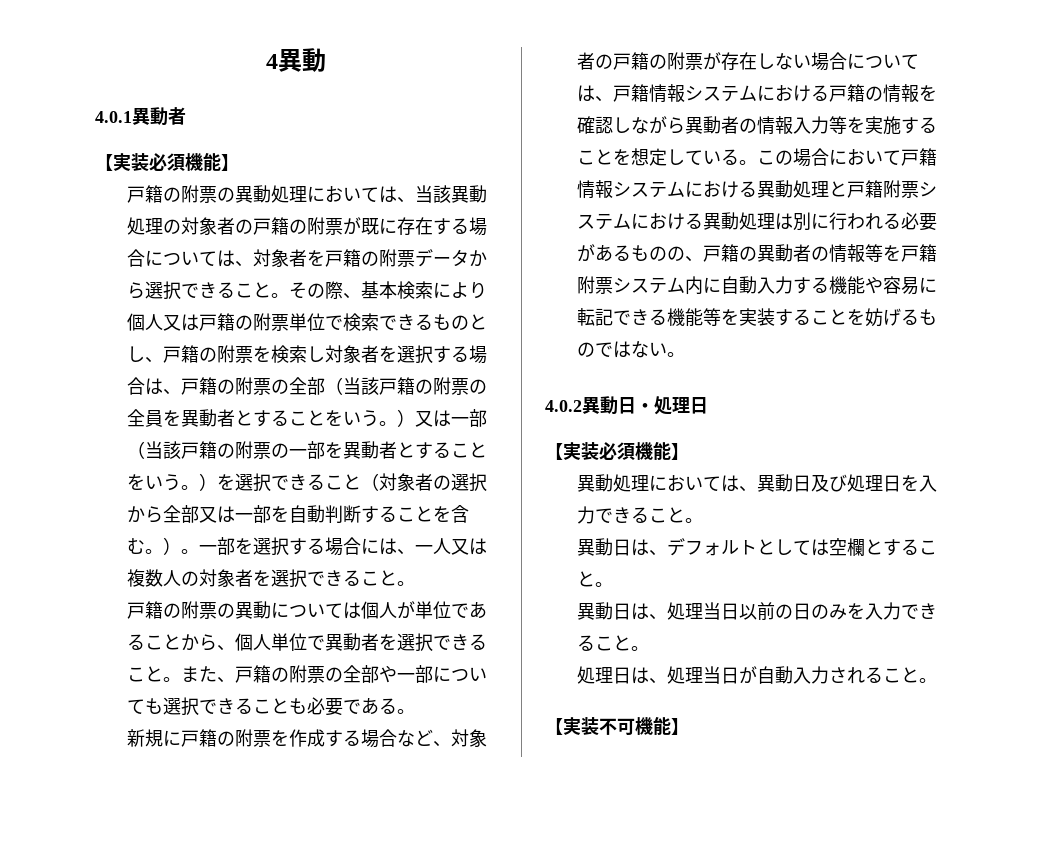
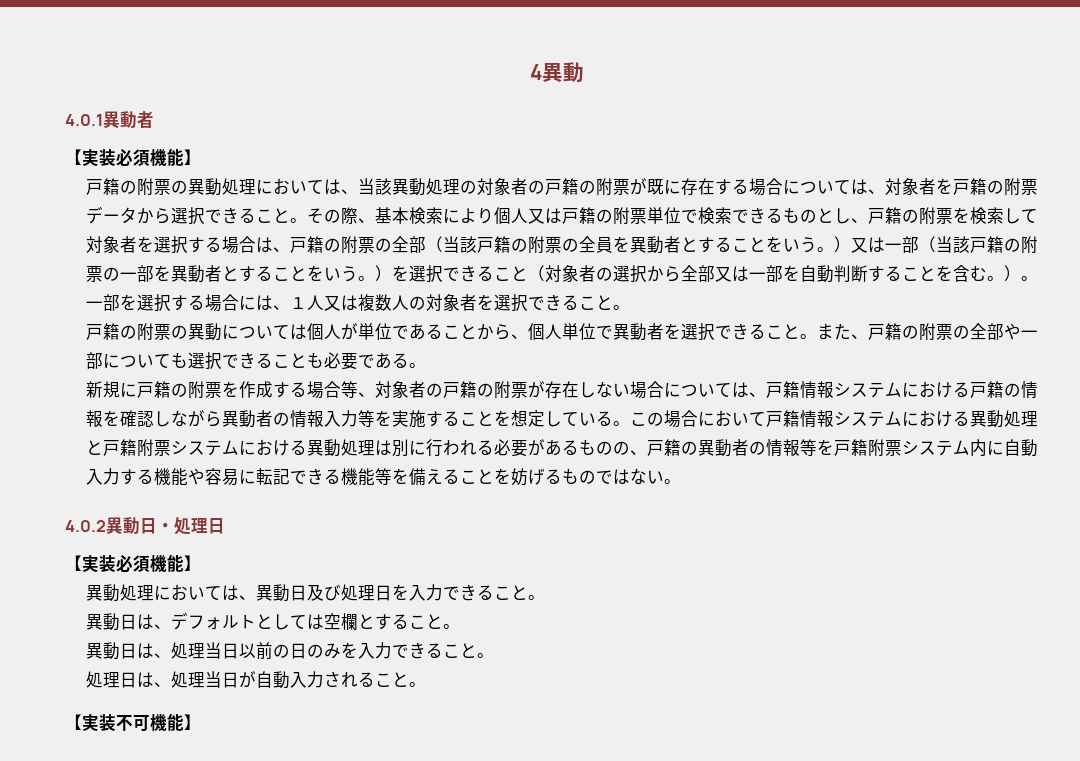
- その際、基本検索により個人又は戸籍の附票単位で検索できるものとし、戸籍の附票を検索し対象者を選択する場合は、戸籍の附票の全部（当該戸籍の附票の全員を異動者とすることをいう。）又は一部（当該戸籍の附票の一部を異動者とすることをいう。）を選択できること（対象者の選択から全部又は一部を自動判断することを含む。）。
+ その際、基本検索により個人又は戸籍の附票単位で検索できるものとし、戸籍の附票を検索して対象者を選択する場合は、戸籍の附票の全部（当該戸籍の附票の全員を異動者とすることをいう。）又は一部（当該戸籍の附票の一部を異動者とすることをいう。）を選択できること（対象者の選択から全部又は一部を自動判断することを含む。）。
- 一部を選択する場合には、一人又は複数人の対象者を選択できること。
+ 一部を選択する場合には、１人又は複数人の対象者を選択できること。
- 新規に戸籍の附票を作成する場合など、対象者の戸籍の附票が存在しない場合については、戸籍情報システムにおける戸籍の情報を確認しながら異動者の情報入力等を実施することを想定している。
+ 新規に戸籍の附票を作成する場合等、対象者の戸籍の附票が存在しない場合については、戸籍情報システムにおける戸籍の情報を確認しながら異動者の情報入力等を実施することを想定している。
- この場合において戸籍情報システムにおける異動処理と戸籍附票システムにおける異動処理は別に行われる必要があるものの、戸籍の異動者の情報等を戸籍附票システム内に自動入力する機能や容易に転記できる機能等を実装することを妨げるものではない。
+ この場合において戸籍情報システムにおける異動処理と戸籍附票システムにおける異動処理は別に行われる必要があるものの、戸籍の異動者の情報等を戸籍附票システム内に自動入力する機能や容易に転記できる機能等を備えることを妨げるものではない。

